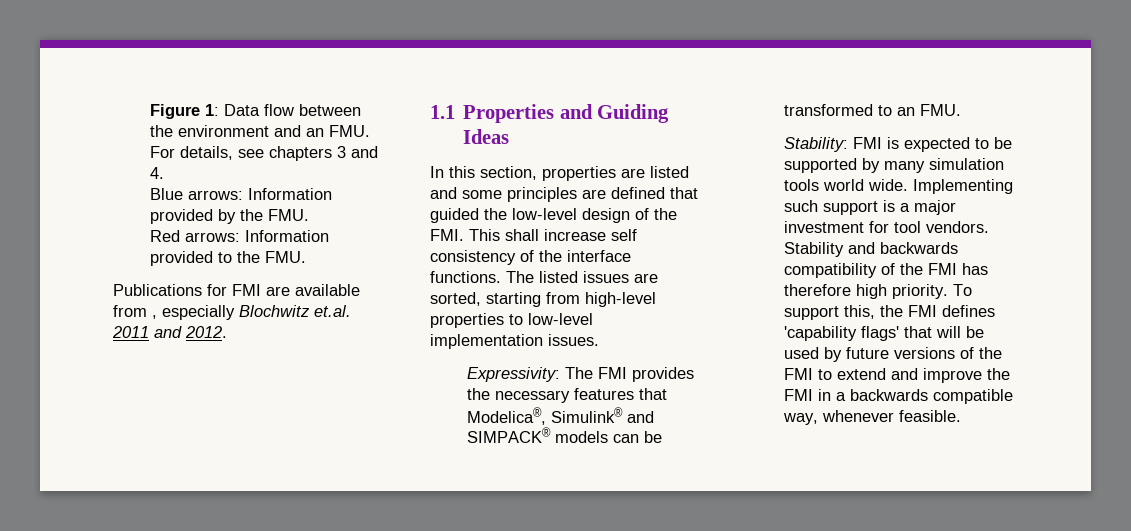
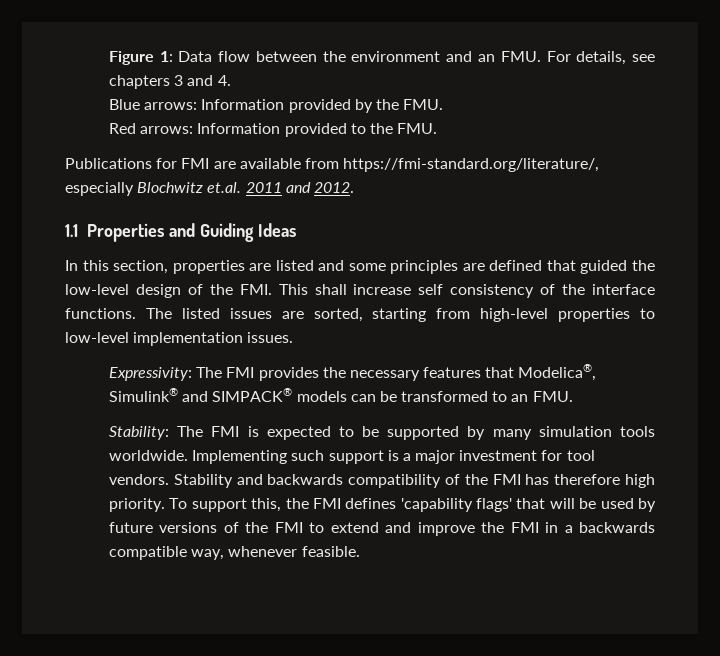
- Publications for FMI are available from , especially Blochwitz et.al. 2011 and 2012.
+ Publications for FMI are available from https://fmi-standard.org/literature/, especially Blochwitz et.al. 2011 and 2012.
- Stability: FMI is expected to be supported by many simulation tools world wide.
+ Stability: The FMI is expected to be supported by many simulation tools worldwide.

